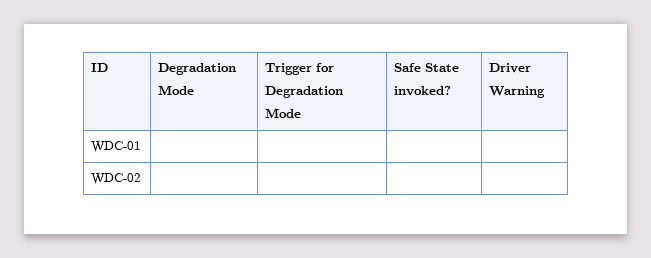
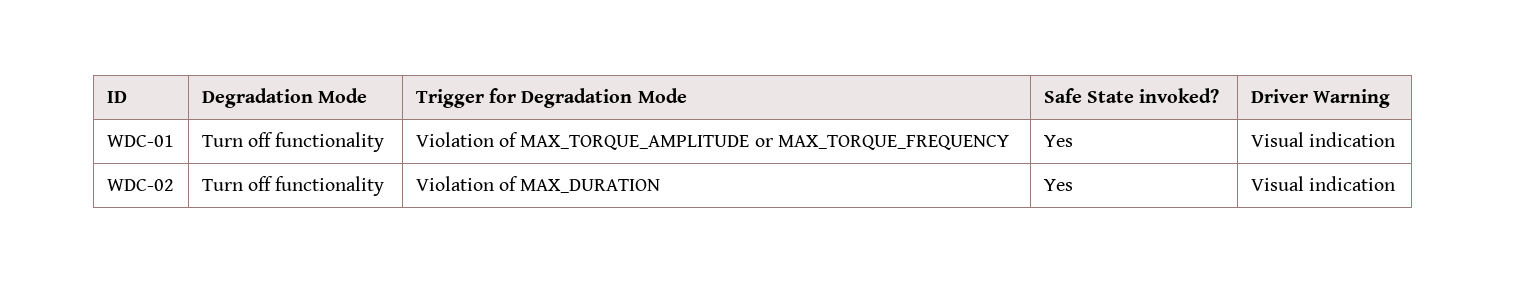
- WDC-01 | | | |
- WDC-02 | | | |
+ WDC-01 | Turn off functionality | Violation of MAX_TORQUE_AMPLITUDE or MAX_TORQUE_FREQUENCY | Yes | Visual indication
+ WDC-02 | Turn off functionality | Violation of MAX_DURATION | Yes | Visual indication

